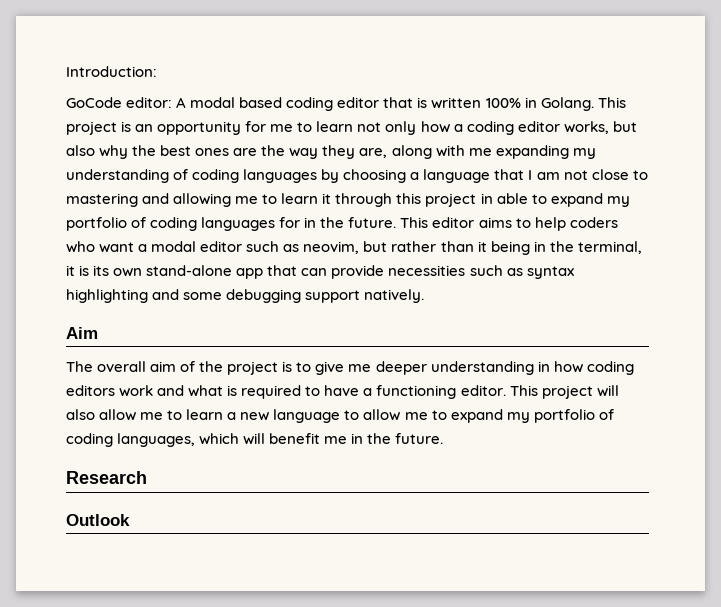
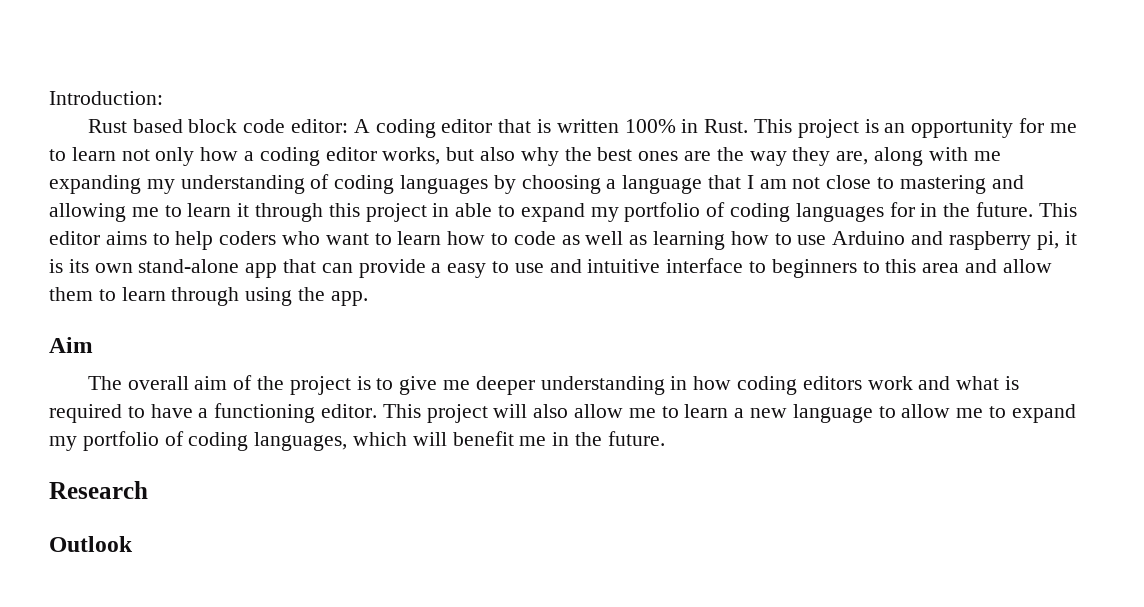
- GoCode editor: A modal based coding editor that is written 100% in Golang.
+ Rust based block code editor: A coding editor that is written 100% in Rust.
- This editor aims to help coders who want a modal editor such as neovim, but rather than it being in the terminal, it is its own stand-alone app that can provide necessities such as syntax highlighting and some debugging support natively.
+ This editor aims to help coders who want to learn how to code as well as learning how to use Arduino and raspberry pi, it is its own stand-alone app that can provide a easy to use and intuitive interface to beginners to this area and allow them to learn through using the app.

